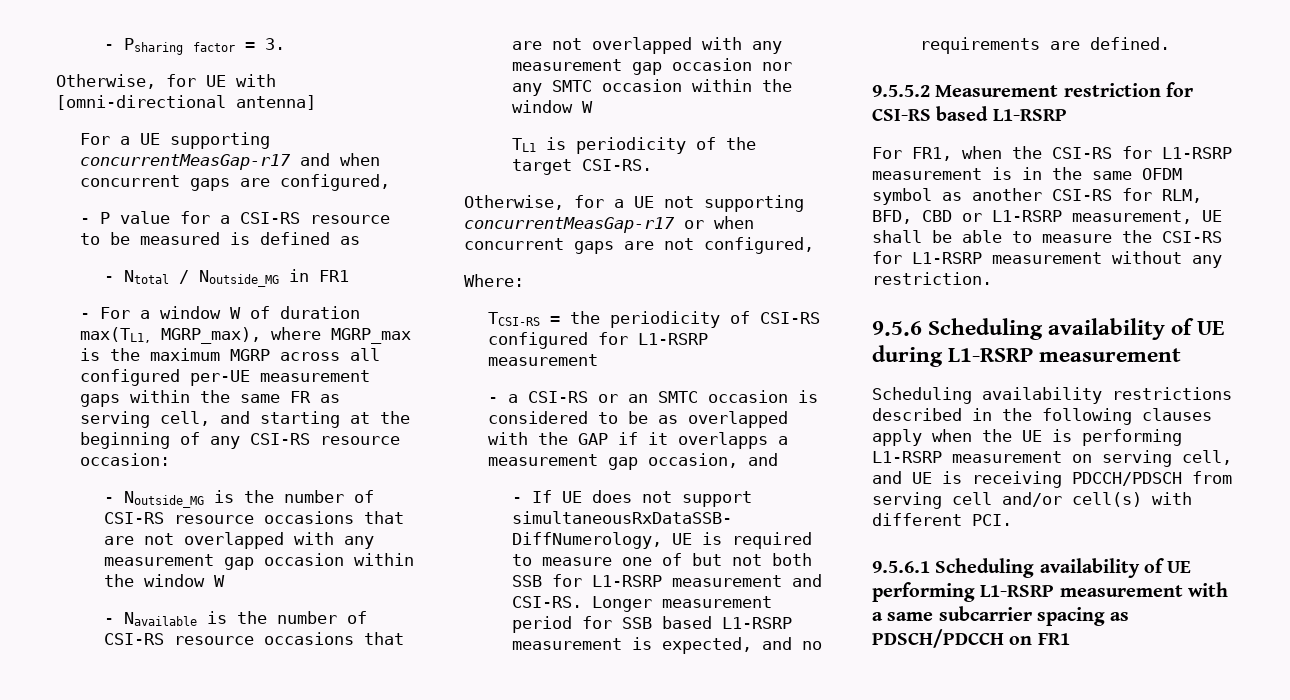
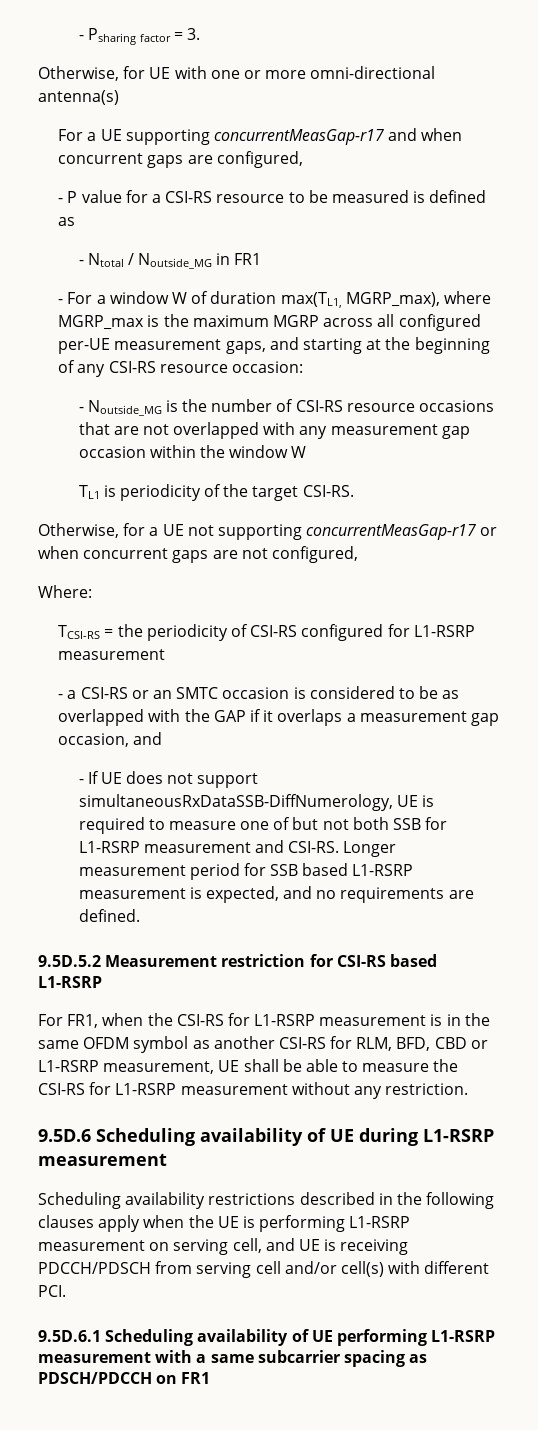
- Otherwise, for UE with [omni-directional antenna]
+ Otherwise, for UE with one or more omni-directional antenna(s)
- - For a window W of duration max(TL1, MGRP_max), where MGRP_max is the maximum MGRP across all configured per-UE measurement gaps within the same FR as serving cell, and starting at the beginning of any CSI-RS resource occasion:
+ - For a window W of duration max(TL1, MGRP_max), where MGRP_max is the maximum MGRP across all configured per-UE measurement gaps, and starting at the beginning of any CSI-RS resource occasion:
- - Navailable is the number of CSI-RS resource occasions that are not overlapped with any measurement gap occasion nor any SMTC occasion within the window W
- - a CSI-RS or an SMTC occasion is considered to be as overlapped with the GAP if it overlapps a measurement gap occasion, and
+ - a CSI-RS or an SMTC occasion is considered to be as overlapped with the GAP if it overlaps a measurement gap occasion, and
- 9.5.5.2 Measurement restriction for CSI-RS based L1-RSRP
+ 9.5D.5.2 Measurement restriction for CSI-RS based L1-RSRP
- 9.5.6 Scheduling availability of UE during L1-RSRP measurement
+ 9.5D.6 Scheduling availability of UE during L1-RSRP measurement
- 9.5.6.1 Scheduling availability of UE performing L1-RSRP measurement with a same subcarrier spacing as PDSCH/PDCCH on FR1
+ 9.5D.6.1 Scheduling availability of UE performing L1-RSRP measurement with a same subcarrier spacing as PDSCH/PDCCH on FR1

